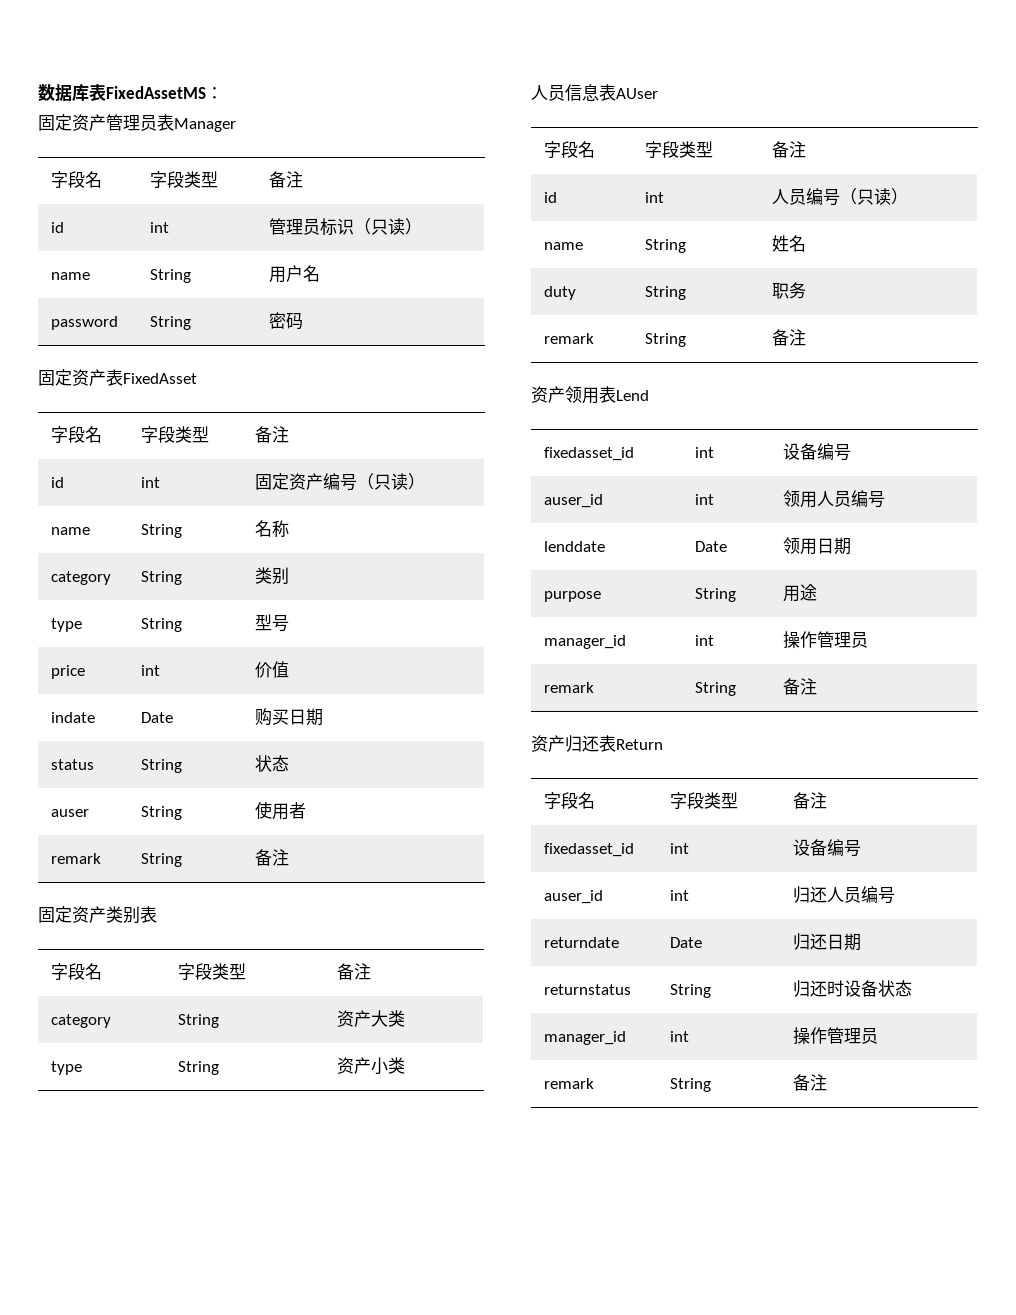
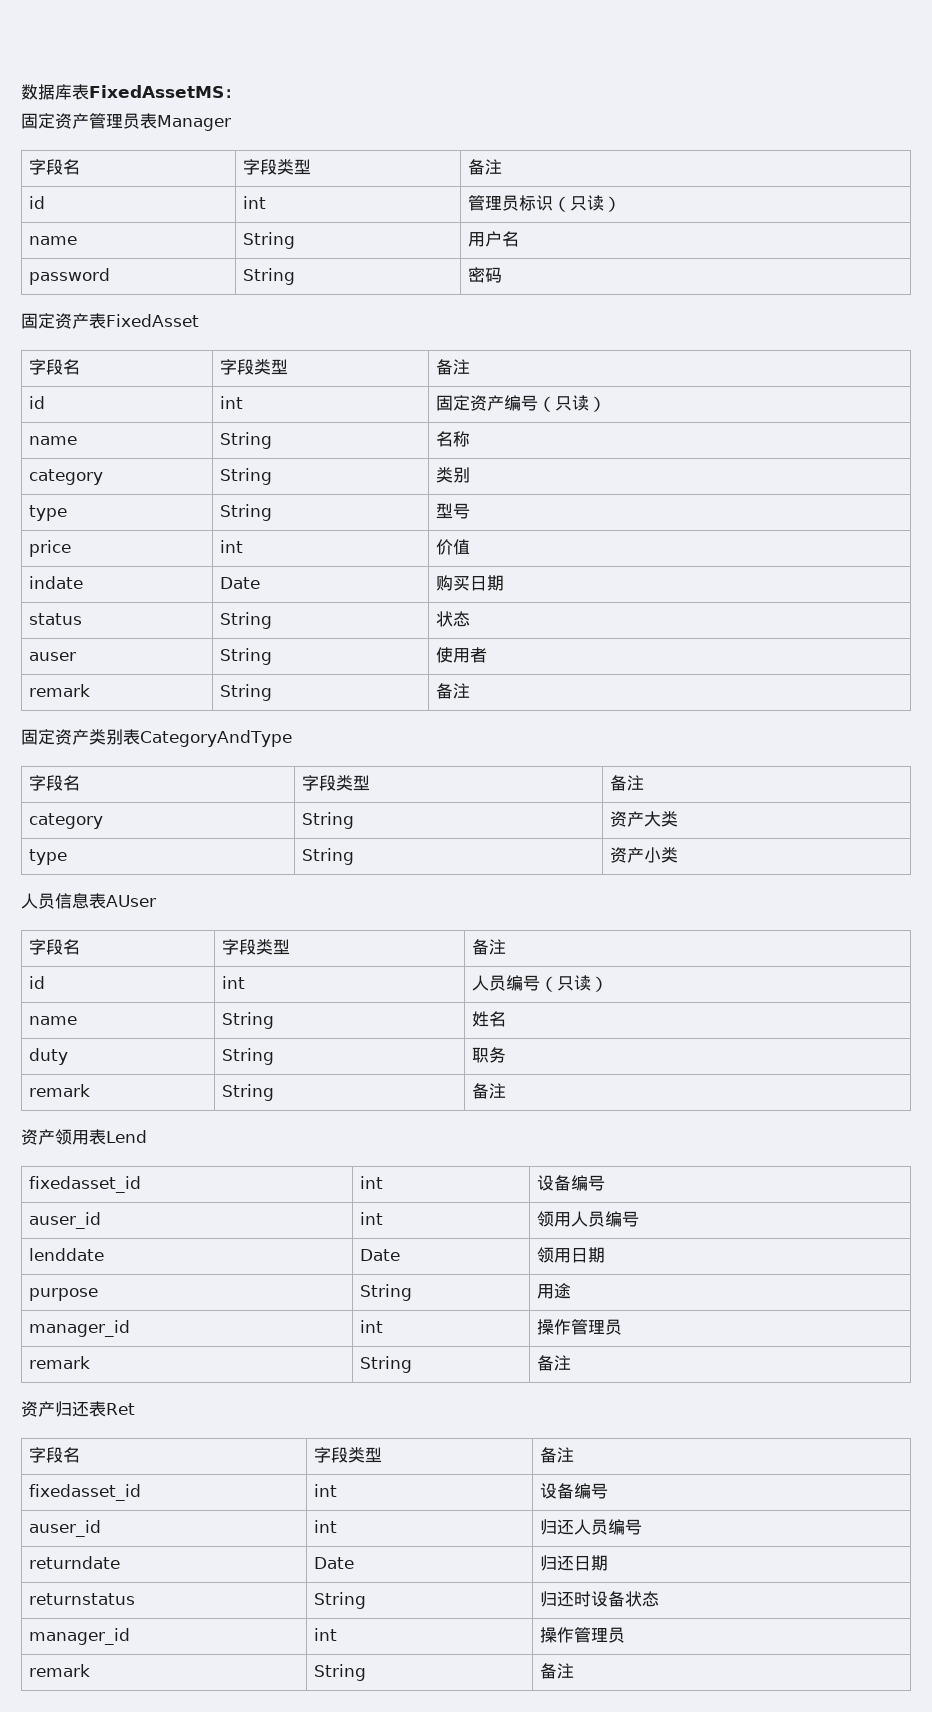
- 固定资产类别表
+ 固定资产类别表CategoryAndType
- 资产归还表Return
+ 资产归还表Ret

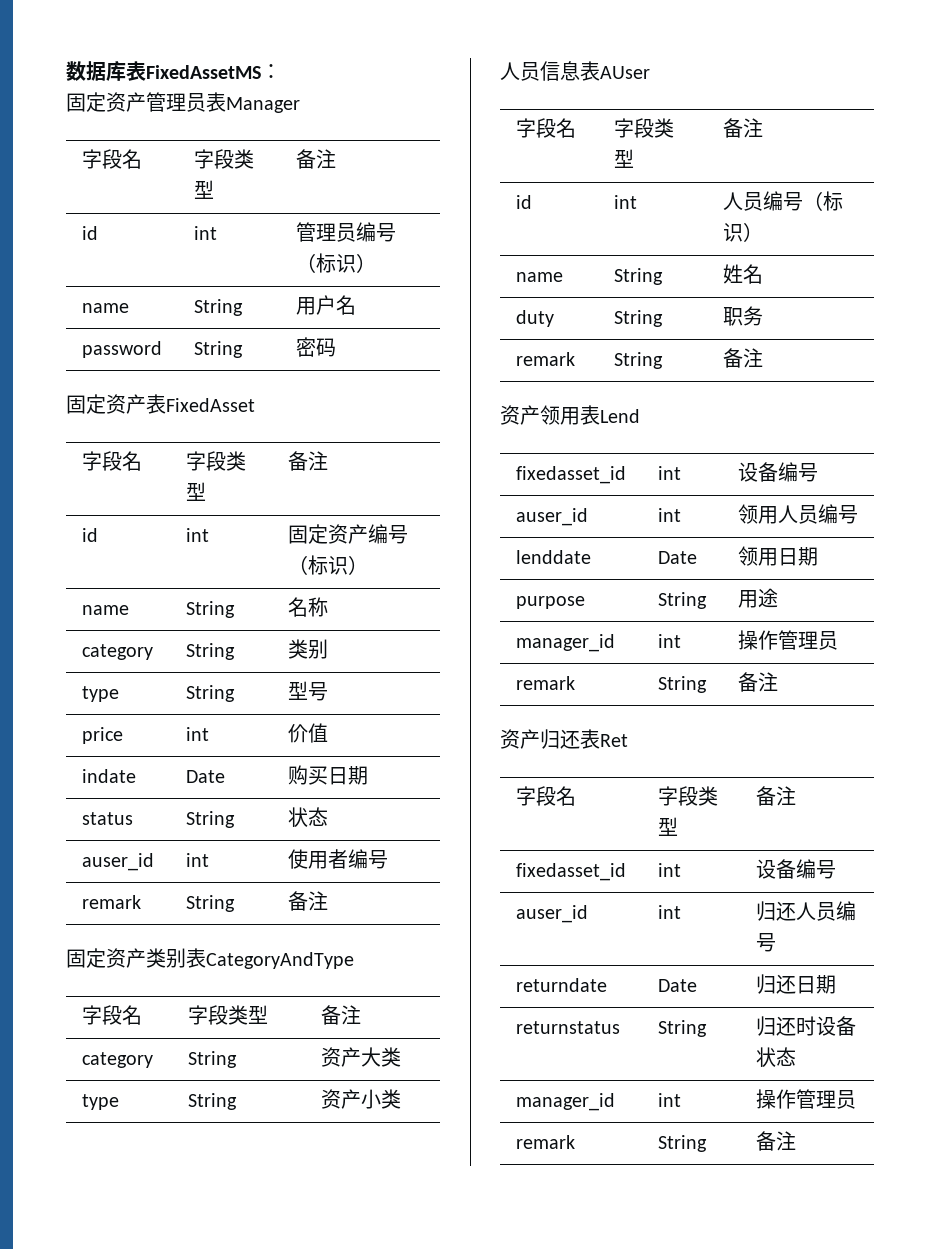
- id | int | 管理员标识（只读）
+ id | int | 管理员编号（标识）
- id | int | 固定资产编号（只读）
+ id | int | 固定资产编号（标识）
- auser | String | 使用者
+ auser_id | int | 使用者编号
- id | int | 人员编号（只读）
+ id | int | 人员编号（标识）

